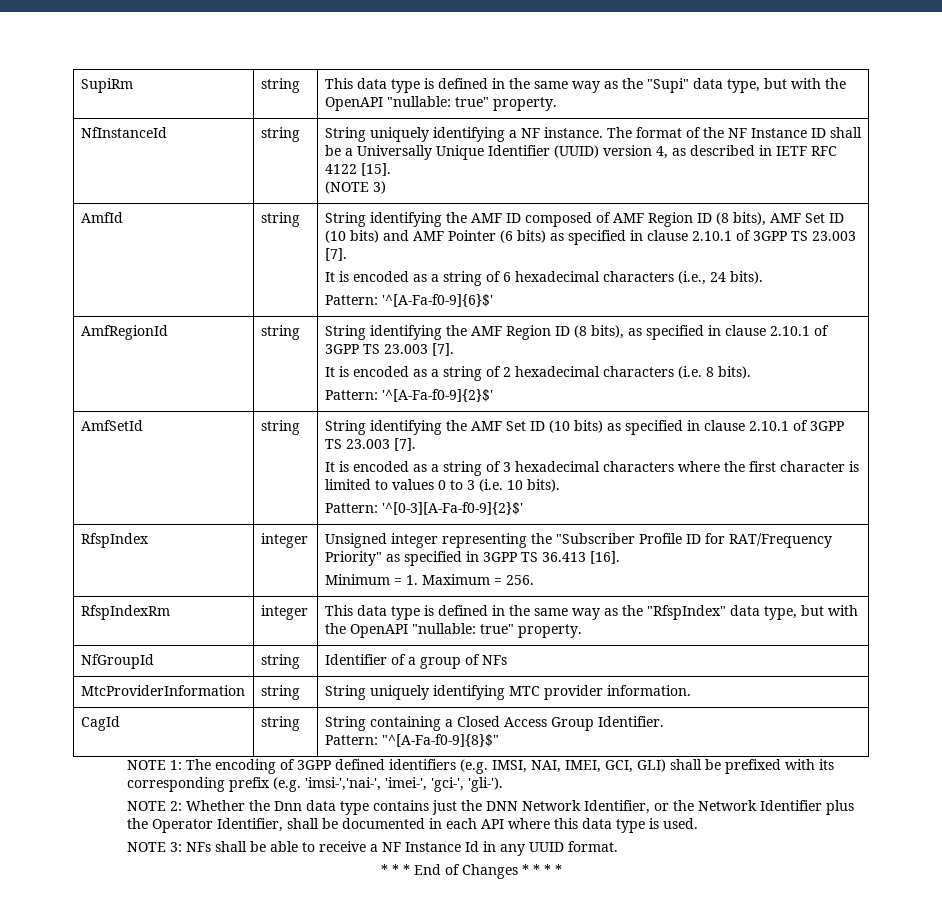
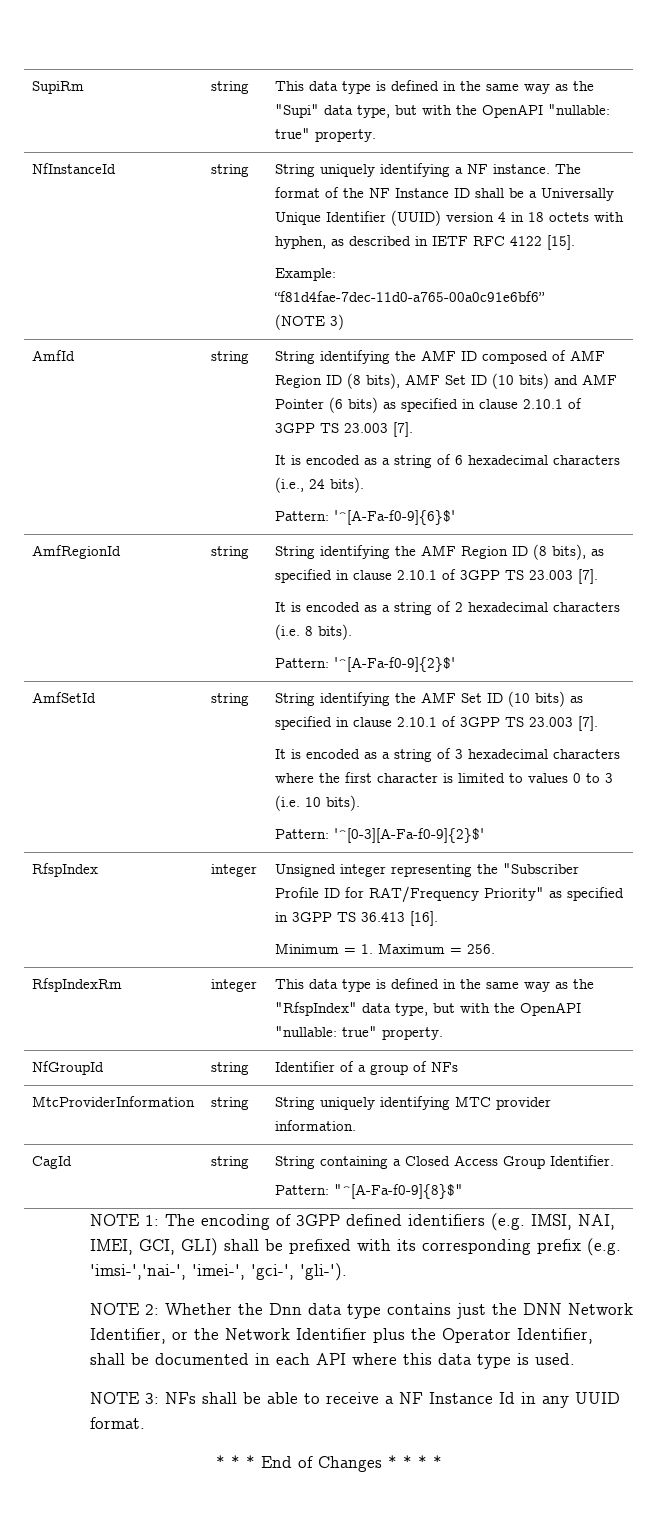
- NfInstanceId | string | String uniquely identifying a NF instance. The format of the NF Instance ID shall be a Universally Unique Identifier (UUID) version 4, as described in IETF RFC 4122 [15].
+ NfInstanceId | string | String uniquely identifying a NF instance. The format of the NF Instance ID shall be a Universally Unique Identifier (UUID) version 4 in 18 octets with hyphen, as described in IETF RFC 4122 [15].
+ Example:
+ “f81d4fae-7dec-11d0-a765-00a0c91e6bf6”

